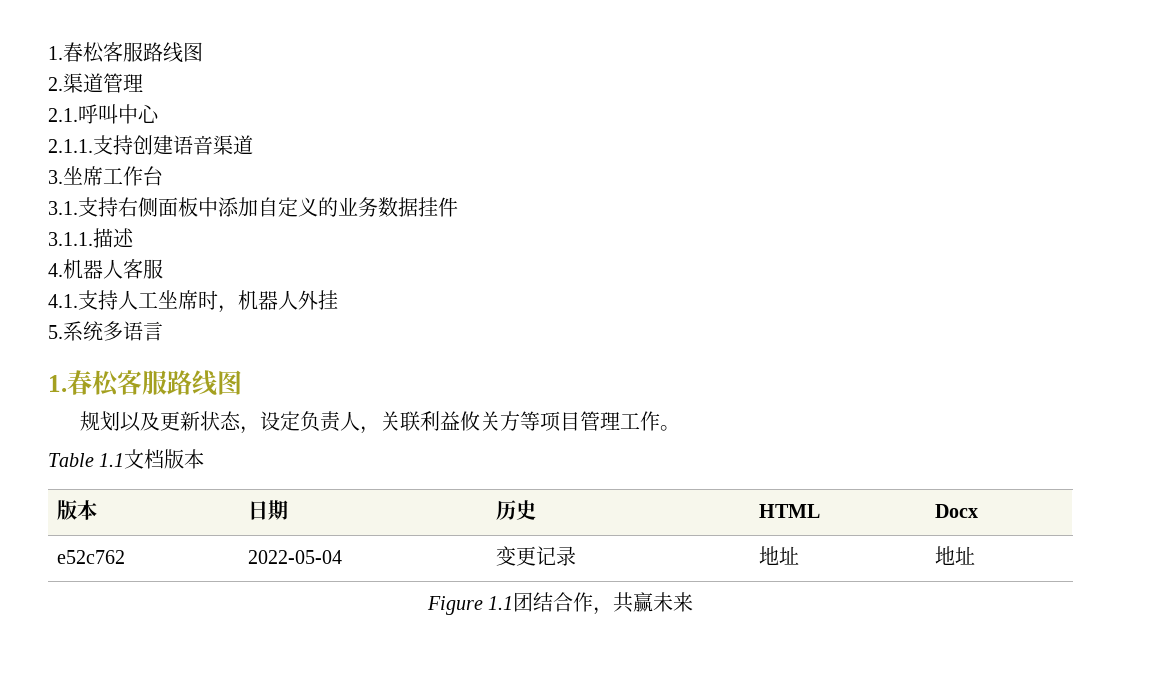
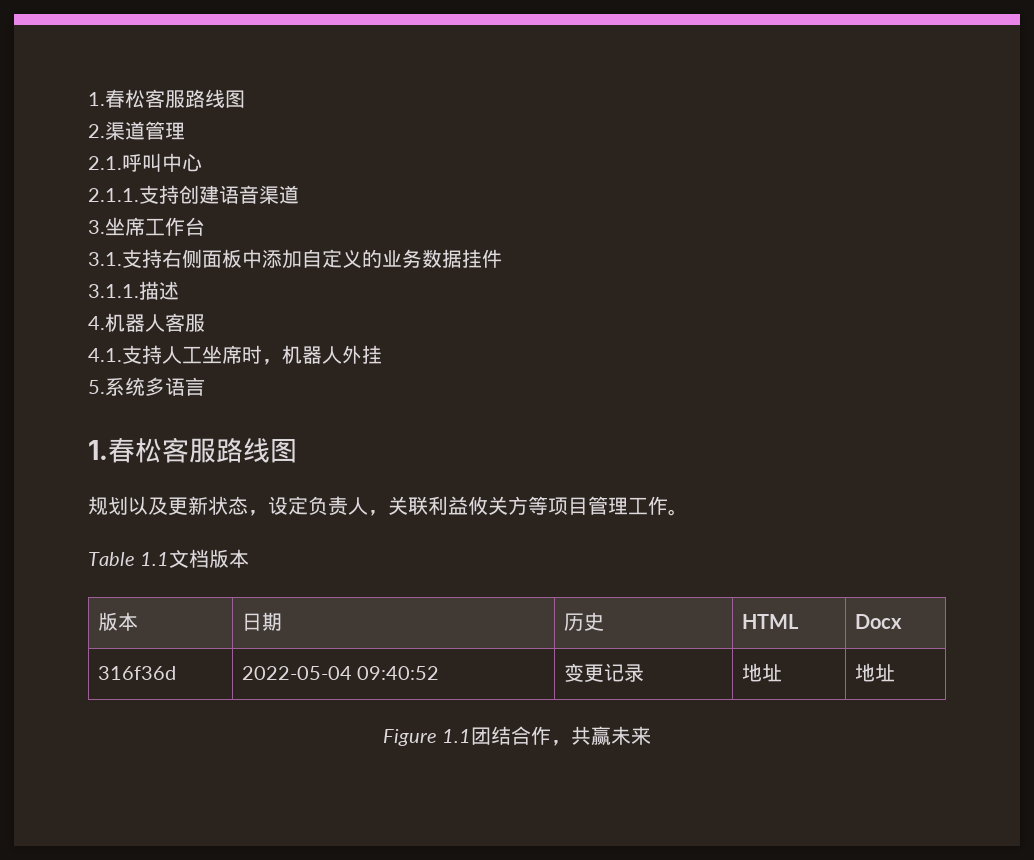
- e52c762 | 2022-05-04 | 变更记录 | 地址 | 地址
+ 316f36d | 2022-05-04 09:40:52 | 变更记录 | 地址 | 地址

